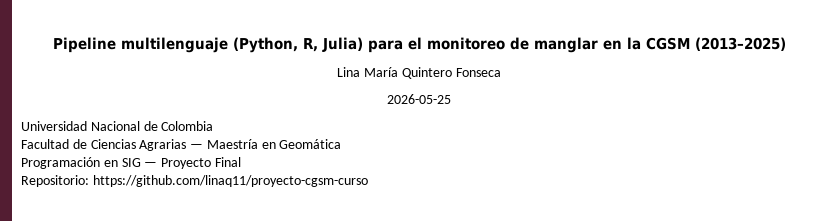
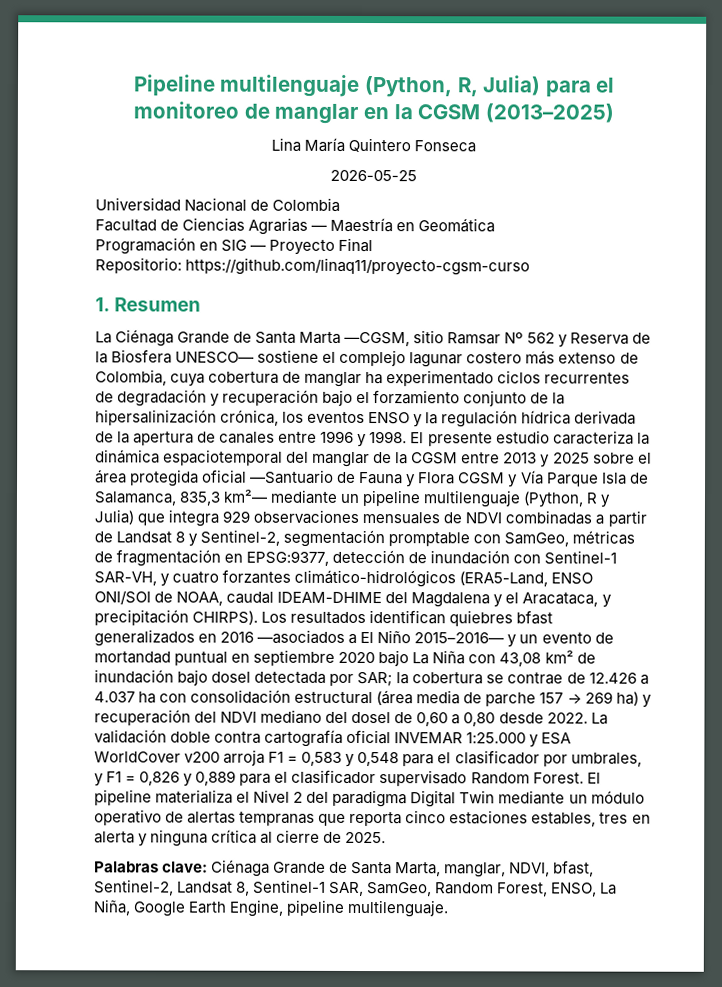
+ 1. Resumen
+ La Ciénaga Grande de Santa Marta —CGSM, sitio Ramsar Nº 562 y Reserva de la Biosfera UNESCO— sostiene el complejo lagunar costero más extenso de Colombia, cuya cobertura de manglar ha experimentado ciclos recurrentes de degradación y recuperación bajo el forzamiento conjunto de la hipersalinización crónica, los eventos ENSO y la regulación hídrica derivada de la apertura de canales entre 1996 y 1998. El presente estudio caracteriza la dinámica espaciotemporal del manglar de la CGSM entre 2013 y 2025 sobre el área protegida oficial —Santuario de Fauna y Flora CGSM y Vía Parque Isla de Salamanca, 835,3 km²— mediante un pipeline multilenguaje (Python, R y Julia) que integra 929 observaciones mensuales de NDVI combinadas a partir de Landsat 8 y Sentinel-2, segmentación promptable con SamGeo, métricas de fragmentación en EPSG:9377, detección de inundación con Sentinel-1 SAR-VH, y cuatro forzantes climático-hidrológicos (ERA5-Land, ENSO ONI/SOI de NOAA, caudal IDEAM-DHIME del Magdalena y el Aracataca, y precipitación CHIRPS). Los resultados identifican quiebres bfast generalizados en 2016 —asociados a El Niño 2015–2016— y un evento de mortandad puntual en septiembre 2020 bajo La Niña con 43,08 km² de inundación bajo dosel detectada por SAR; la cobertura se contrae de 12.426 a 4.037 ha con consolidación estructural (área media de parche 157 → 269 ha) y recuperación del NDVI mediano del dosel de 0,60 a 0,80 desde 2022. La validación doble contra cartografía oficial INVEMAR 1:25.000 y ESA WorldCover v200 arroja F1 = 0,583 y 0,548 para el clasificador por umbrales, y F1 = 0,826 y 0,889 para el clasificador supervisado Random Forest. El pipeline materializa el Nivel 2 del paradigma Digital Twin mediante un módulo operativo de alertas tempranas que reporta cinco estaciones estables, tres en alerta y ninguna crítica al cierre de 2025.
+ Palabras clave: Ciénaga Grande de Santa Marta, manglar, NDVI, bfast, Sentinel-2, Landsat 8, Sentinel-1 SAR, SamGeo, Random Forest, ENSO, La Niña, Google Earth Engine, pipeline multilenguaje.

